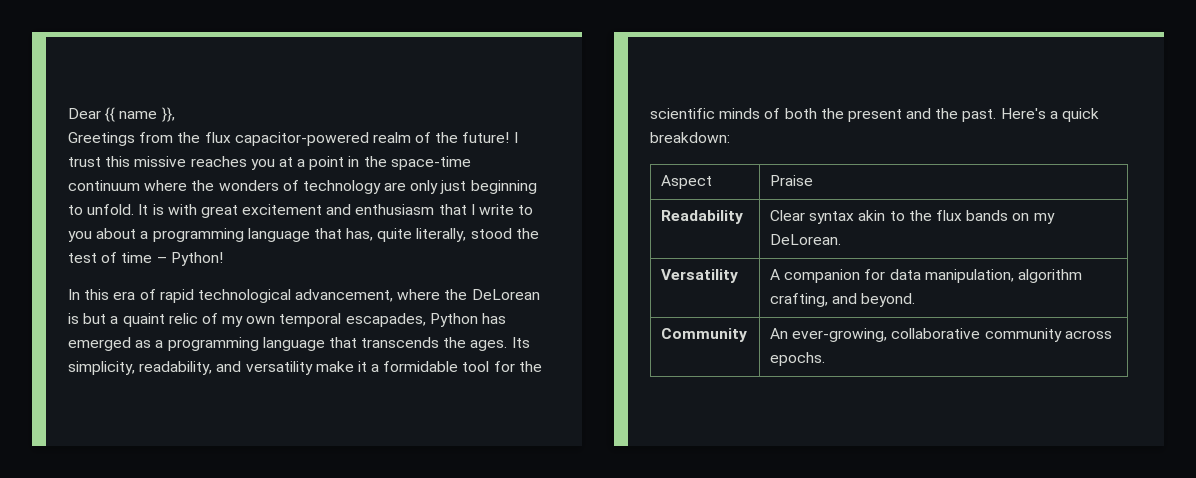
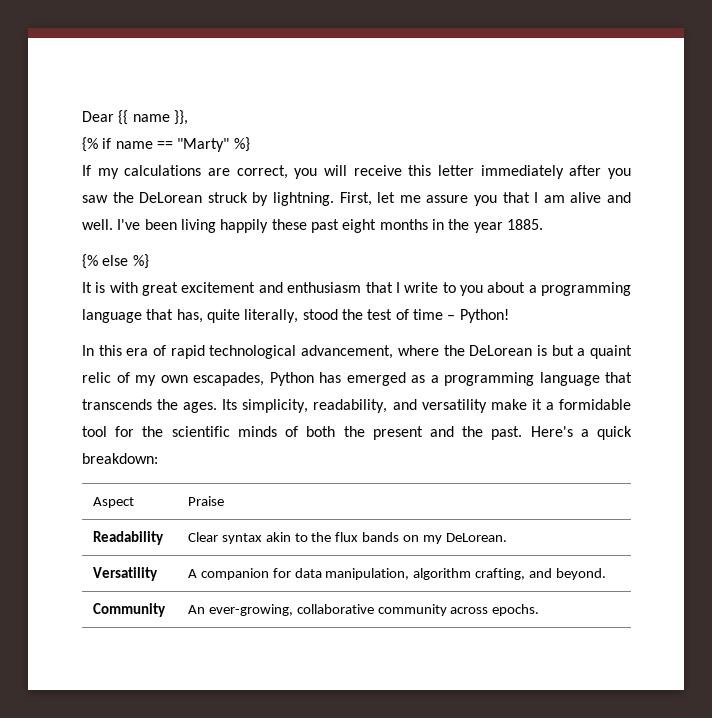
- Greetings from the flux capacitor-powered realm of the future! I trust this missive reaches you at a point in the space-time continuum where the wonders of technology are only just beginning to unfold. It is with great excitement and enthusiasm that I write to you about a programming language that has, quite literally, stood the test of time – Python!
+ {% if name == "Marty" %}
+ If my calculations are correct, you will receive this letter immediately after you saw the DeLorean struck by lightning. First, let me assure you that I am alive and well. I've been living happily these past eight months in the year 1885.
+ {% else %}
+ It is with great excitement and enthusiasm that I write to you about a programming language that has, quite literally, stood the test of time – Python!
- In this era of rapid technological advancement, where the DeLorean is but a quaint relic of my own temporal escapades, Python has emerged as a programming language that transcends the ages.
+ In this era of rapid technological advancement, where the DeLorean is but a quaint relic of my own escapades, Python has emerged as a programming language that transcends the ages.

